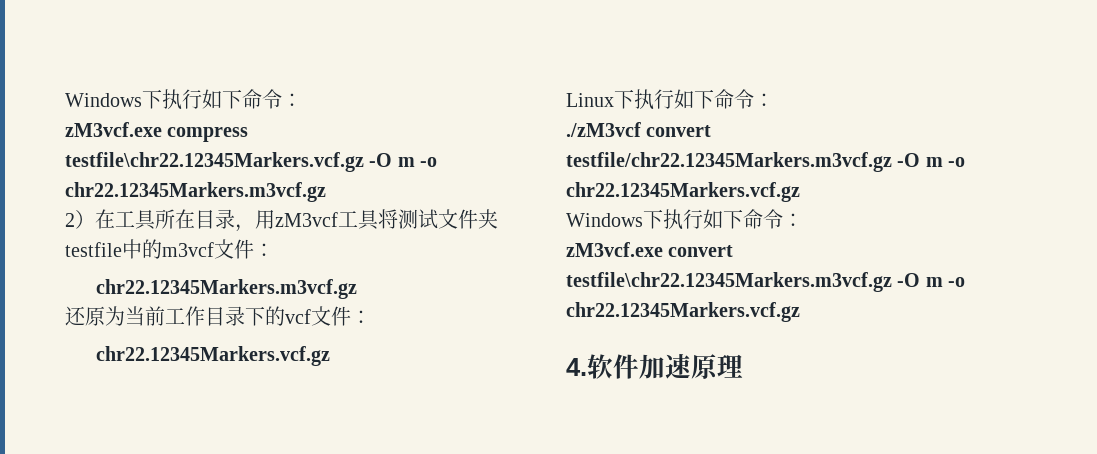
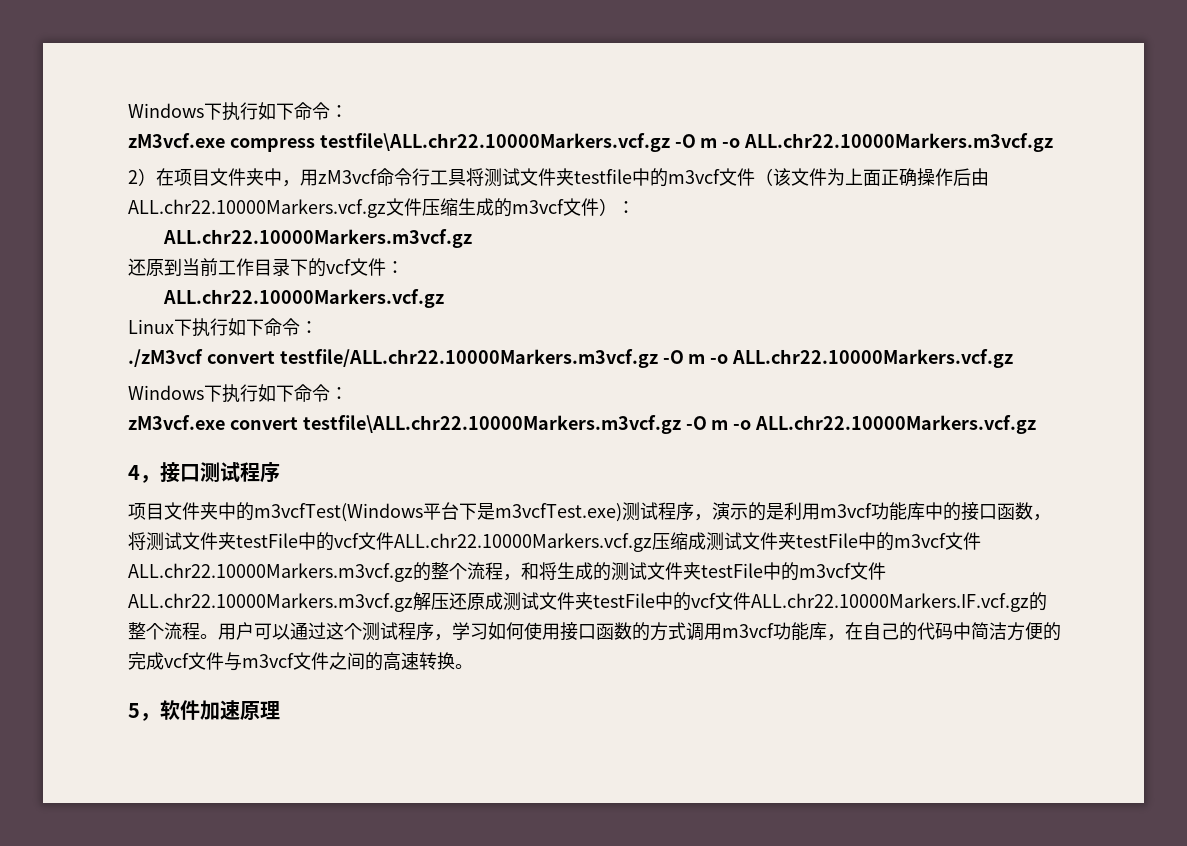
- zM3vcf.exe compress testfile\chr22.12345Markers.vcf.gz -O m -o chr22.12345Markers.m3vcf.gz
+ zM3vcf.exe compress testfile\ALL.chr22.10000Markers.vcf.gz -O m -o ALL.chr22.10000Markers.m3vcf.gz
- 2）在工具所在目录，用zM3vcf工具将测试文件夹testfile中的m3vcf文件：
- chr22.12345Markers.m3vcf.gz
- 还原为当前工作目录下的vcf文件：
- chr22.12345Markers.vcf.gz
+ 2）在项目文件夹中，用zM3vcf命令行工具将测试文件夹testfile中的m3vcf文件（该文件为上面正确操作后由ALL.chr22.10000Markers.vcf.gz文件压缩生成的m3vcf文件）：
+ ALL.chr22.10000Markers.m3vcf.gz
+ 还原到当前工作目录下的vcf文件：
+ ALL.chr22.10000Markers.vcf.gz
- ./zM3vcf convert testfile/chr22.12345Markers.m3vcf.gz -O m -o chr22.12345Markers.vcf.gz
+ ./zM3vcf convert testfile/ALL.chr22.10000Markers.m3vcf.gz -O m -o ALL.chr22.10000Markers.vcf.gz
- zM3vcf.exe convert testfile\chr22.12345Markers.m3vcf.gz -O m -o chr22.12345Markers.vcf.gz
- 4.软件加速原理
+ zM3vcf.exe convert testfile\ALL.chr22.10000Markers.m3vcf.gz -O m -o ALL.chr22.10000Markers.vcf.gz
+ 4，接口测试程序
+ 项目文件夹中的m3vcfTest(Windows平台下是m3vcfTest.exe)测试程序，演示的是利用m3vcf功能库中的接口函数，将测试文件夹testFile中的vcf文件ALL.chr22.10000Markers.vcf.gz压缩成测试文件夹testFile中的m3vcf文件ALL.chr22.10000Markers.m3vcf.gz的整个流程，和将生成的测试文件夹testFile中的m3vcf文件ALL.chr22.10000Markers.m3vcf.gz解压还原成测试文件夹testFile中的vcf文件ALL.chr22.10000Markers.IF.vcf.gz的整个流程。用户可以通过这个测试程序，学习如何使用接口函数的方式调用m3vcf功能库，在自己的代码中简洁方便的完成vcf文件与m3vcf文件之间的高速转换。
+ 5，软件加速原理

